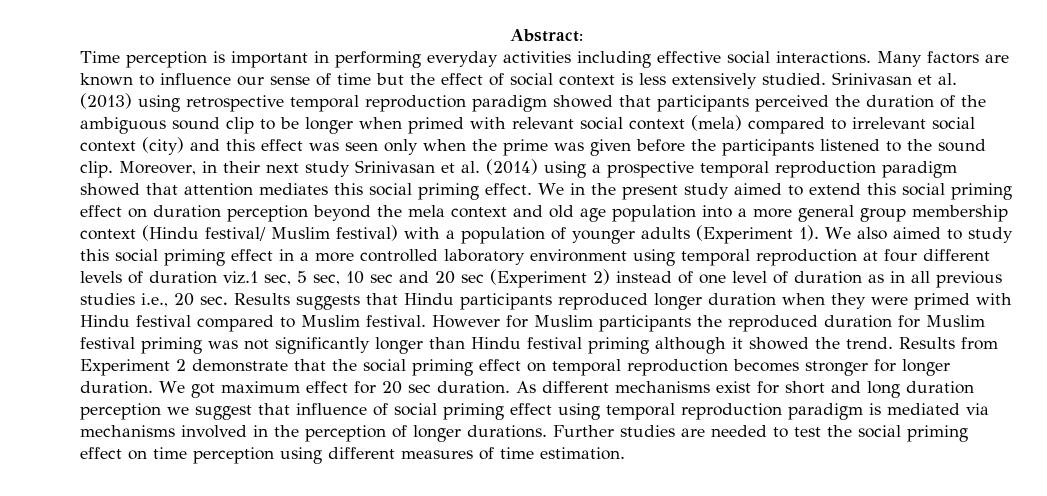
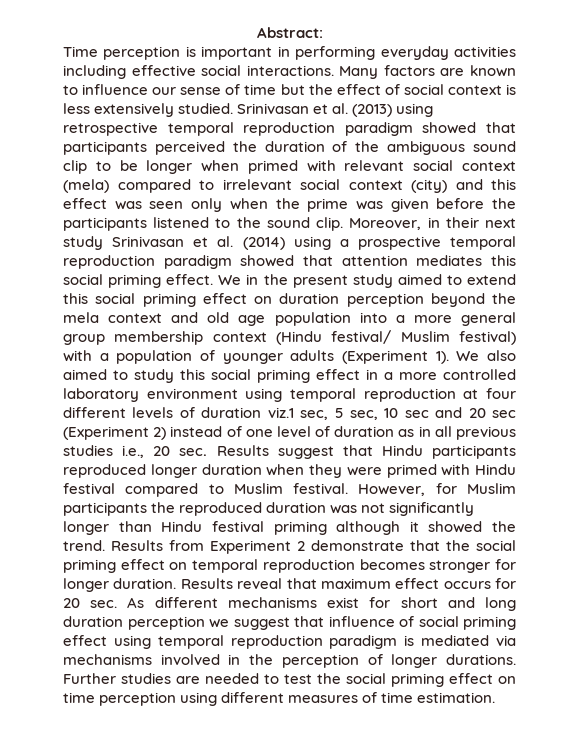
- We also aimed to study this social priming effect in a more controlled laboratory environment using temporal reproduction at four different levels of duration viz.1 sec, 5 sec, 10 sec and 20 sec (Experiment 2) instead of one level of duration as in all previous studies i.e., 20 sec. Results suggests that Hindu participants reproduced longer duration when they were primed with Hindu festival compared to Muslim festival.
+ We also aimed to study this social priming effect in a more controlled laboratory environment using temporal reproduction at four different levels of duration viz.1 sec, 5 sec, 10 sec and 20 sec (Experiment 2) instead of one level of duration as in all previous studies i.e., 20 sec. Results suggest that Hindu participants reproduced longer duration when they were primed with Hindu festival compared to Muslim festival.
- However for Muslim participants the reproduced duration for Muslim festival priming was not significantly longer than Hindu festival priming although it showed the trend.
+ However, for Muslim participants the reproduced duration was not significantly longer than Hindu festival priming although it showed the trend.
- We got maximum effect for 20 sec duration. As different mechanisms exist for short and long duration perception we suggest that influence of social priming effect using temporal reproduction paradigm is mediated via mechanisms involved in the perception of longer durations.
+ Results reveal that maximum effect occurs for 20 sec. As different mechanisms exist for short and long duration perception we suggest that influence of social priming effect using temporal reproduction paradigm is mediated via mechanisms involved in the perception of longer durations.

